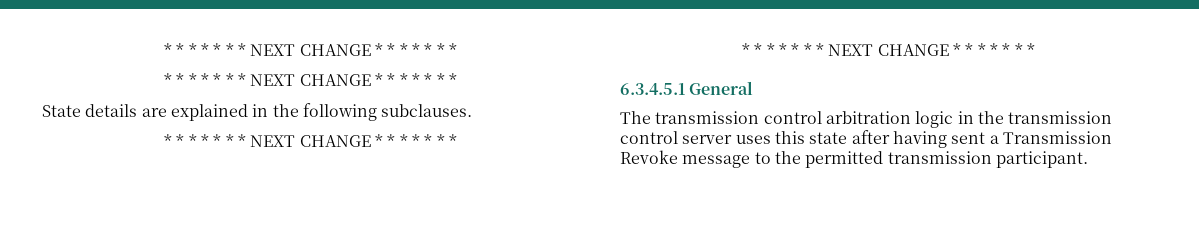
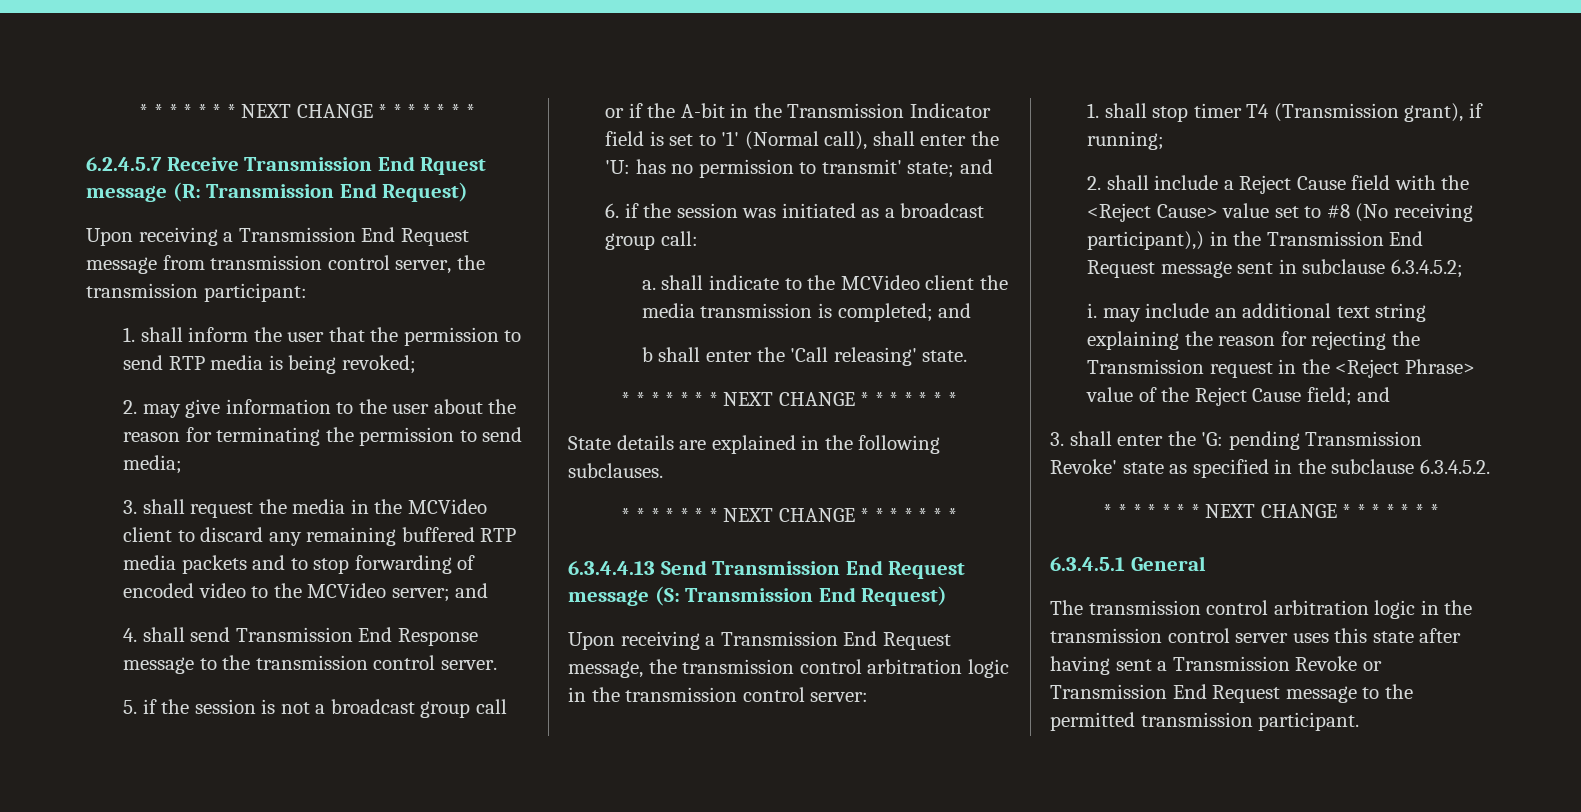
+ 6.2.4.5.7 Receive Transmission End Rquest message (R: Transmission End Request)
+ Upon receiving a Transmission End Request message from transmission control server, the transmission participant:
+ 1. shall inform the user that the permission to send RTP media is being revoked;
+ 2. may give information to the user about the reason for terminating the permission to send media;
+ 3. shall request the media in the MCVideo client to discard any remaining buffered RTP media packets and to stop forwarding of encoded video to the MCVideo server; and
+ 4. shall send Transmission End Response message to the transmission control server.
+ 5. if the session is not a broadcast group call or if the A-bit in the Transmission Indicator field is set to '1' (Normal call), shall enter the 'U: has no permission to transmit' state; and
+ 6. if the session was initiated as a broadcast group call:
+ a. shall indicate to the MCVideo client the media transmission is completed; and
+ b shall enter the 'Call releasing' state.
+ 6.3.4.4.13 Send Transmission End Request message (S: Transmission End Request)
+ Upon receiving a Transmission End Request message, the transmission control arbitration logic in the transmission control server:
+ 1. shall stop timer T4 (Transmission grant), if running;
+ 2. shall include a Reject Cause field with the <Reject Cause> value set to #8 (No receiving participant),) in the Transmission End Request message sent in subclause 6.3.4.5.2;
+ i. may include an additional text string explaining the reason for rejecting the Transmission request in the <Reject Phrase> value of the Reject Cause field; and
+ 3. shall enter the 'G: pending Transmission Revoke' state as specified in the subclause 6.3.4.5.2.
- The transmission control arbitration logic in the transmission control server uses this state after having sent a Transmission Revoke message to the permitted transmission participant.
+ The transmission control arbitration logic in the transmission control server uses this state after having sent a Transmission Revoke or Transmission End Request message to the permitted transmission participant.

